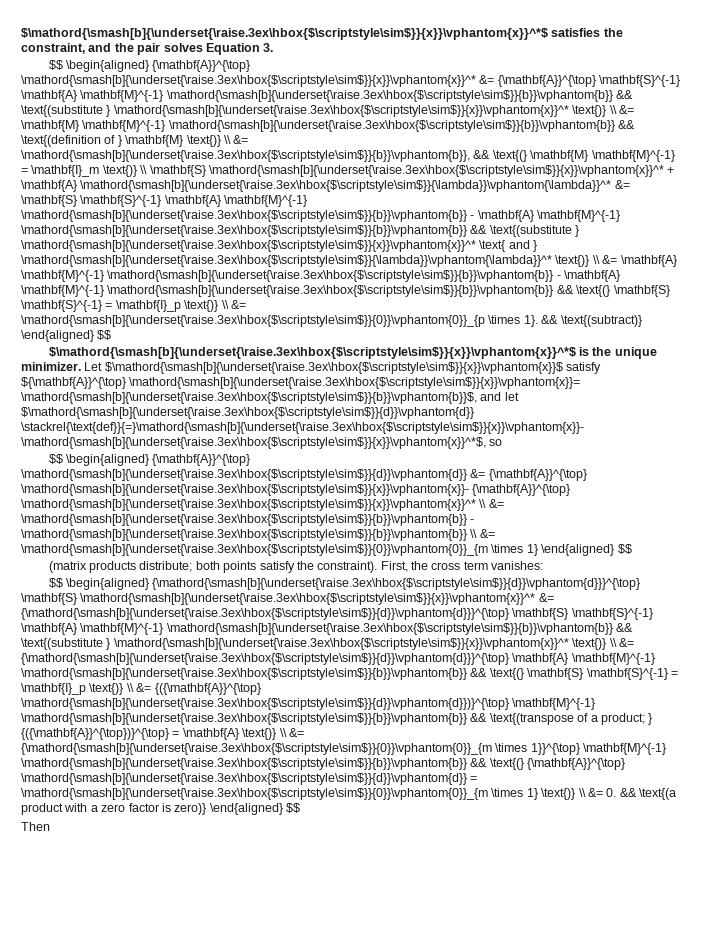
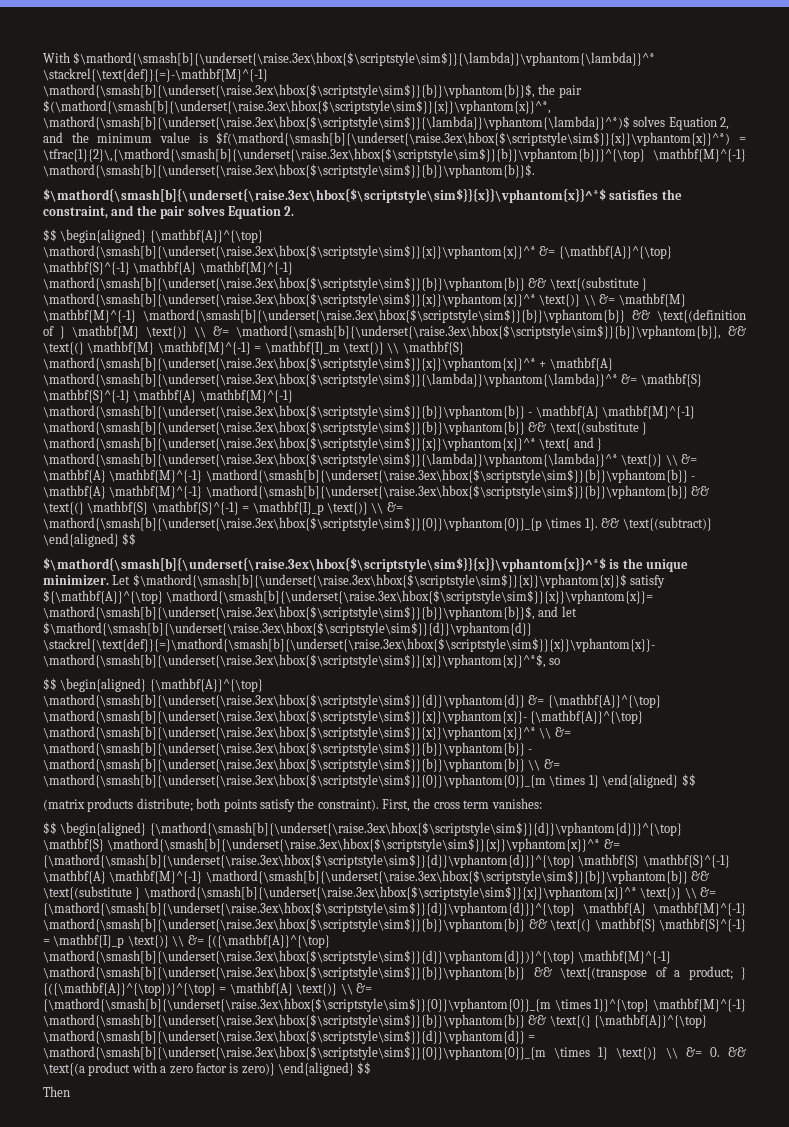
+ With $\mathord{\smash[b]{\underset{\raise.3ex\hbox{$\scriptstyle\sim$}}{\lambda}}\vphantom{\lambda}}^* \stackrel{\text{def}}{=}-\mathbf{M}^{-1} \mathord{\smash[b]{\underset{\raise.3ex\hbox{$\scriptstyle\sim$}}{b}}\vphantom{b}}$, the pair $(\mathord{\smash[b]{\underset{\raise.3ex\hbox{$\scriptstyle\sim$}}{x}}\vphantom{x}}^*, \mathord{\smash[b]{\underset{\raise.3ex\hbox{$\scriptstyle\sim$}}{\lambda}}\vphantom{\lambda}}^*)$ solves Equation 2, and the minimum value is $f(\mathord{\smash[b]{\underset{\raise.3ex\hbox{$\scriptstyle\sim$}}{x}}\vphantom{x}}^*) = \tfrac{1}{2}\,{\mathord{\smash[b]{\underset{\raise.3ex\hbox{$\scriptstyle\sim$}}{b}}\vphantom{b}}}^{\top} \mathbf{M}^{-1} \mathord{\smash[b]{\underset{\raise.3ex\hbox{$\scriptstyle\sim$}}{b}}\vphantom{b}}$.
- $\mathord{\smash[b]{\underset{\raise.3ex\hbox{$\scriptstyle\sim$}}{x}}\vphantom{x}}^*$ satisfies the constraint, and the pair solves Equation 3.
+ $\mathord{\smash[b]{\underset{\raise.3ex\hbox{$\scriptstyle\sim$}}{x}}\vphantom{x}}^*$ satisfies the constraint, and the pair solves Equation 2.

